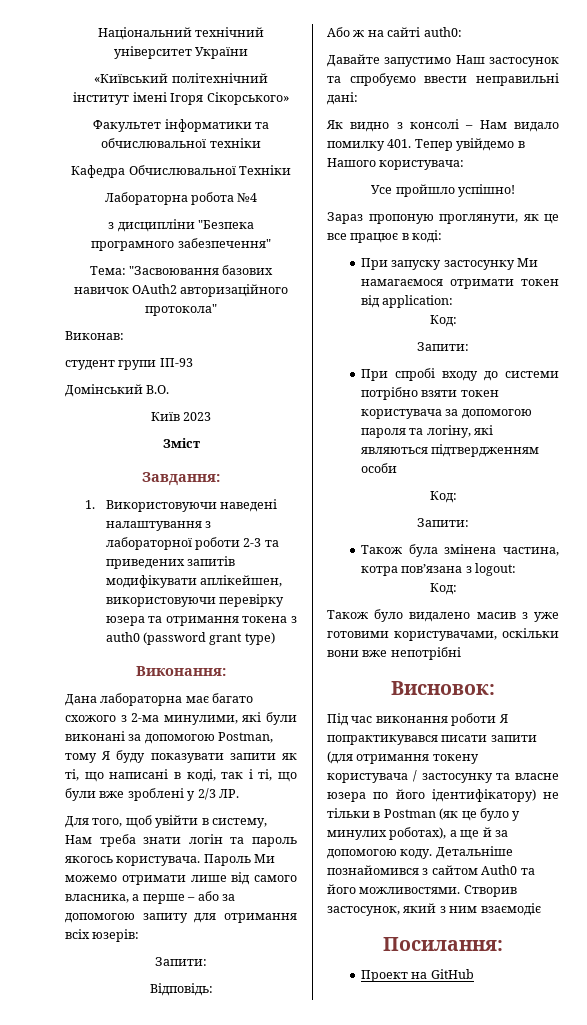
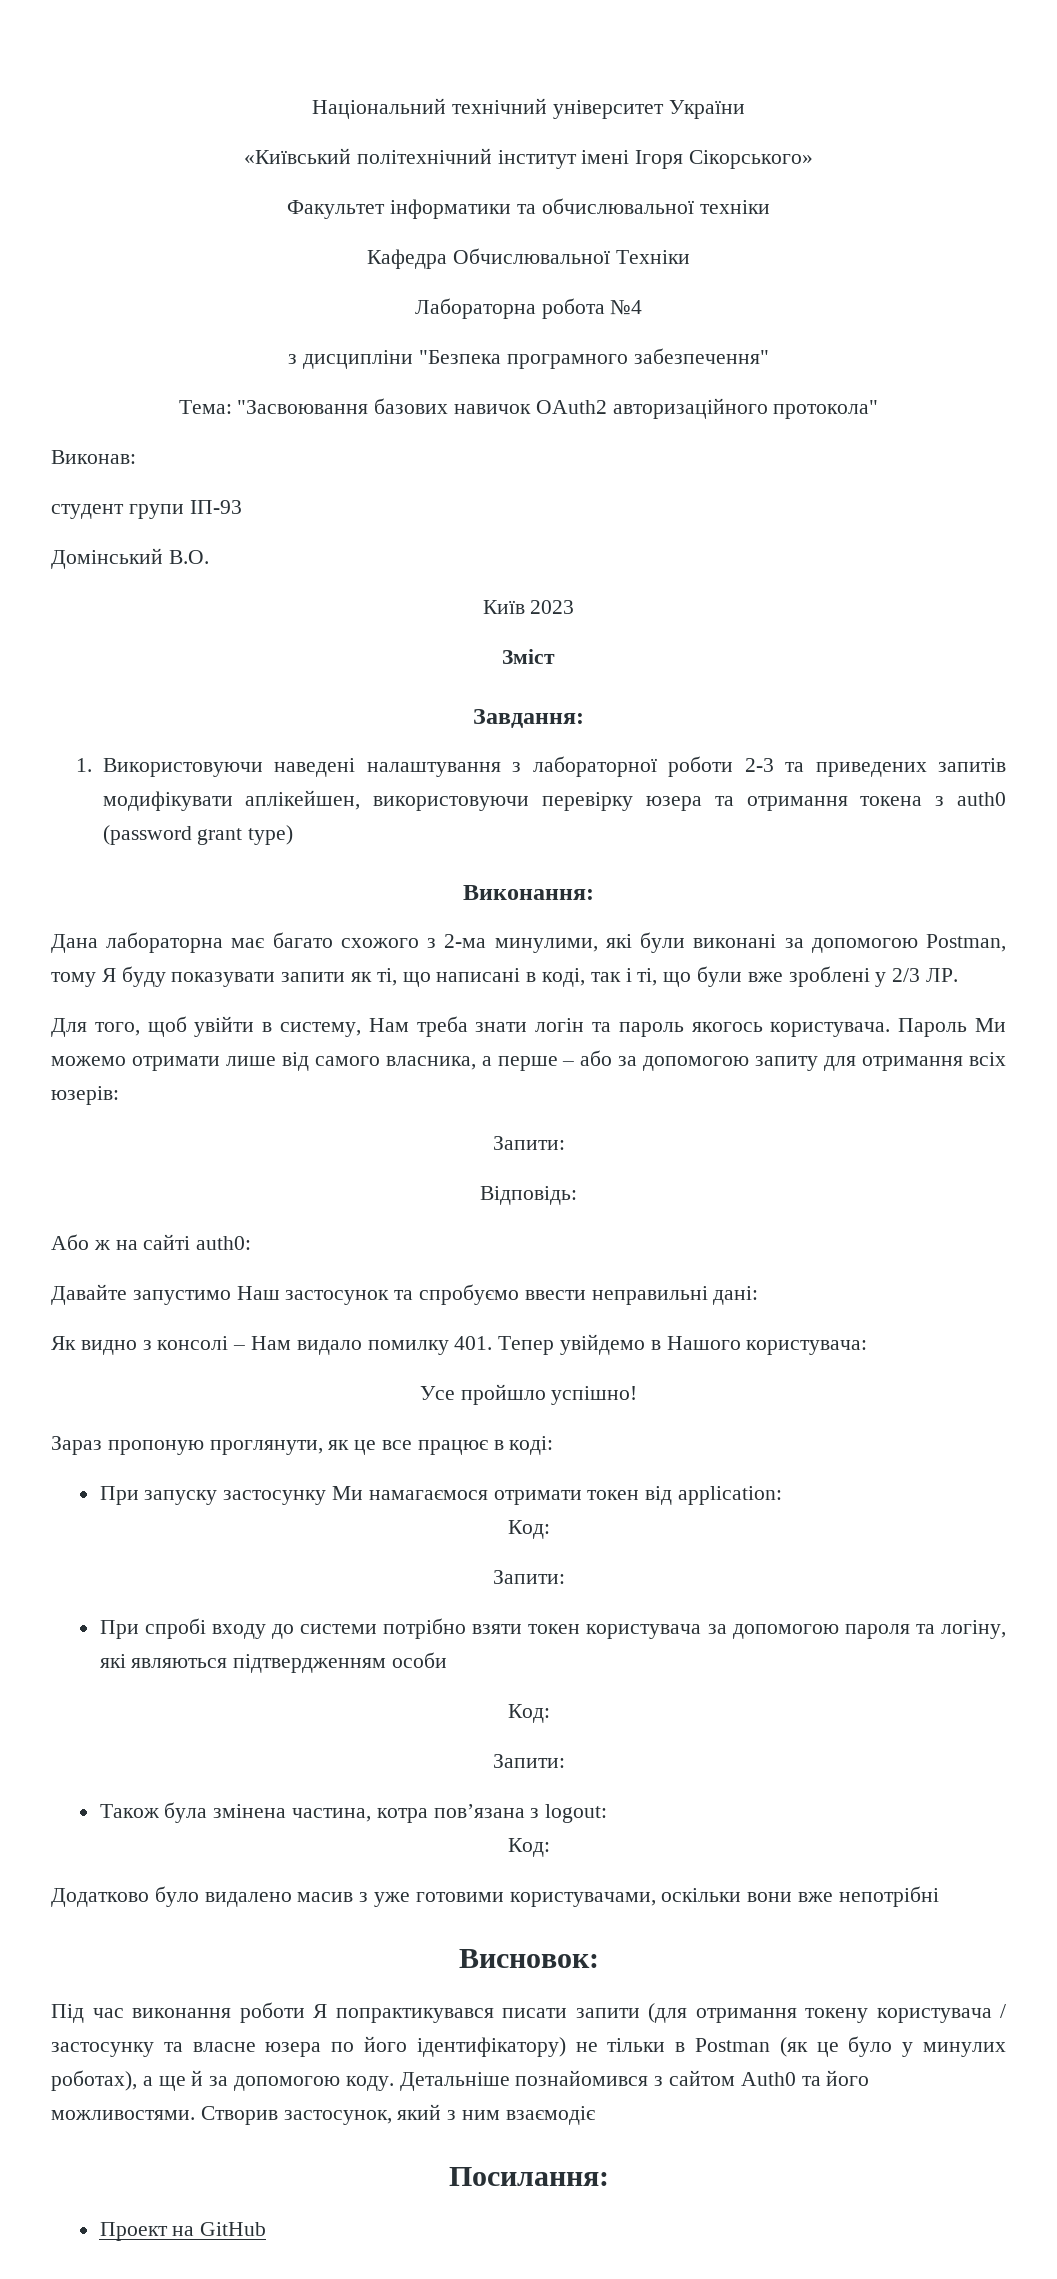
- Також було видалено масив з уже готовими користувачами, оскільки вони вже непотрібні
+ Додатково було видалено масив з уже готовими користувачами, оскільки вони вже непотрібні

